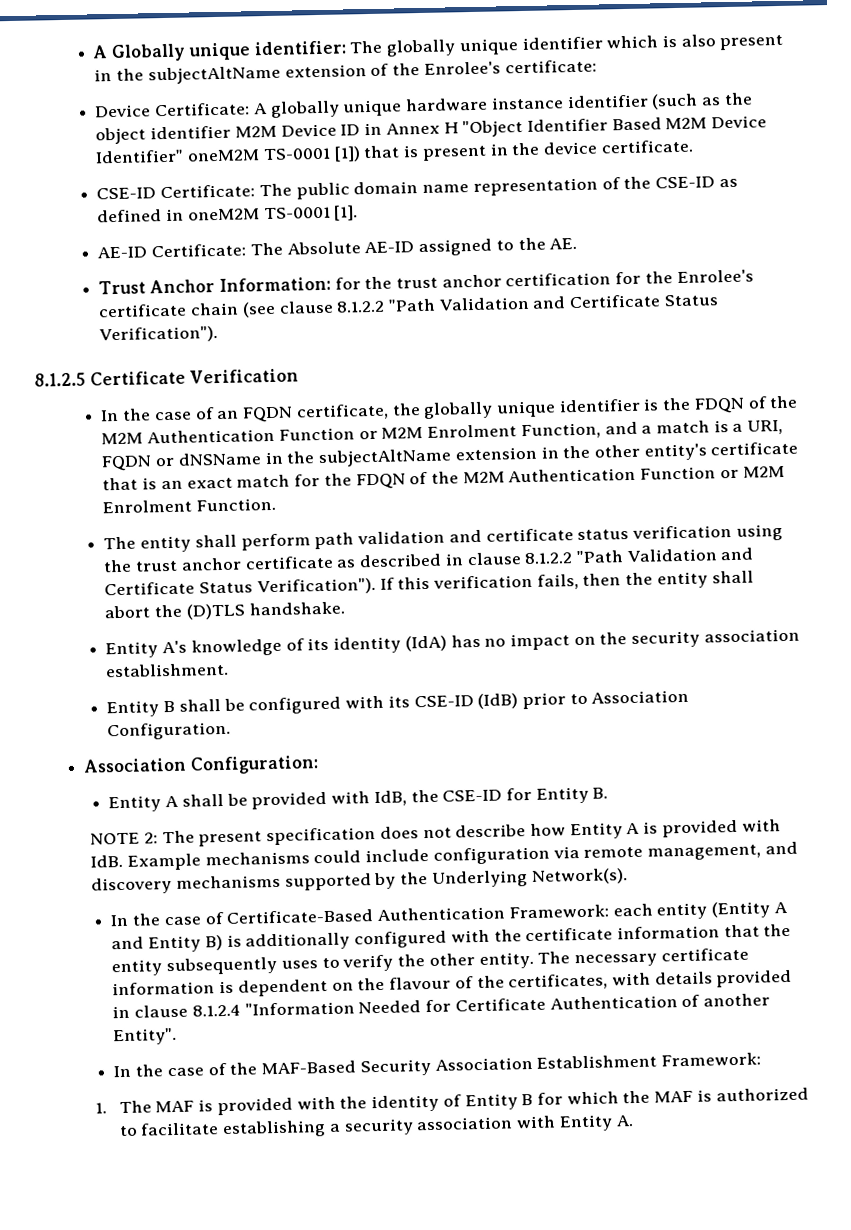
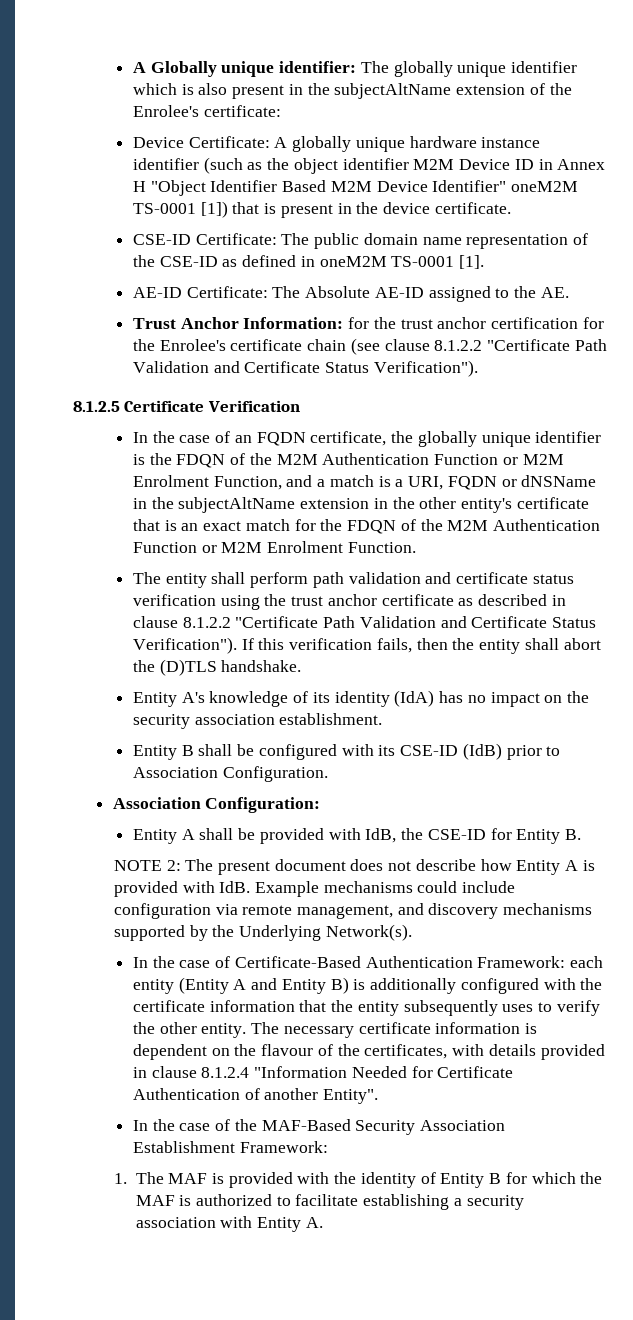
- Trust Anchor Information: for the trust anchor certification for the Enrolee's certificate chain (see clause 8.1.2.2 "Path Validation and Certificate Status Verification").
+ Trust Anchor Information: for the trust anchor certification for the Enrolee's certificate chain (see clause 8.1.2.2 "Certificate Path Validation and Certificate Status Verification").
- The entity shall perform path validation and certificate status verification using the trust anchor certificate as described in clause 8.1.2.2 "Path Validation and Certificate Status Verification").
+ The entity shall perform path validation and certificate status verification using the trust anchor certificate as described in clause 8.1.2.2 "Certificate Path Validation and Certificate Status Verification").
- NOTE 2: The present specification does not describe how Entity A is provided with IdB. Example mechanisms could include configuration via remote management, and discovery mechanisms supported by the Underlying Network(s).
+ NOTE 2: The present document does not describe how Entity A is provided with IdB. Example mechanisms could include configuration via remote management, and discovery mechanisms supported by the Underlying Network(s).

